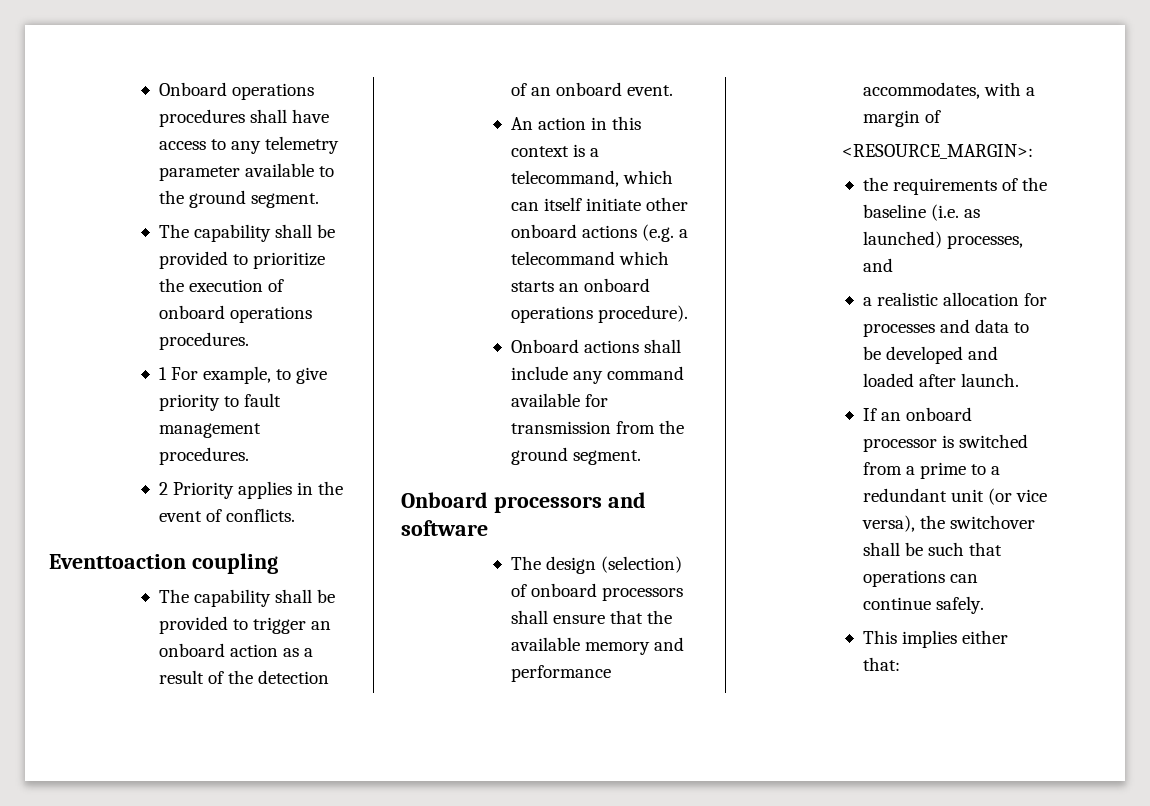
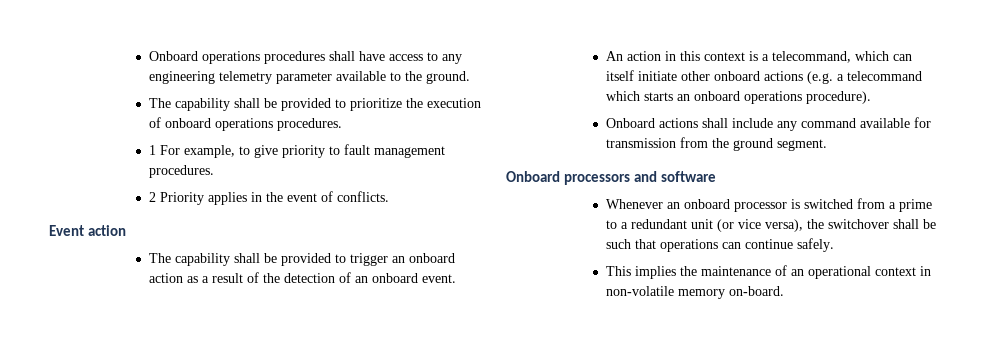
- Onboard operations procedures shall have access to any telemetry parameter available to the ground segment.
+ Onboard operations procedures shall have access to any engineering telemetry parameter available to the ground.
- Eventtoaction coupling
+ Event action
- The design (selection) of onboard processors shall ensure that the available memory and performance accommodates, with a margin of
- <RESOURCE_MARGIN>:
- the requirements of the baseline (i.e. as launched) processes, and
- a realistic allocation for processes and data to be developed and loaded after launch.
- If an onboard processor is switched from a prime to a redundant unit (or vice versa), the switchover shall be such that operations can continue safely.
+ Whenever an onboard processor is switched from a prime to a redundant unit (or vice versa), the switchover shall be such that operations can continue safely.
- This implies either that:
+ This implies the maintenance of an operational context in non-volatile memory on-board.

